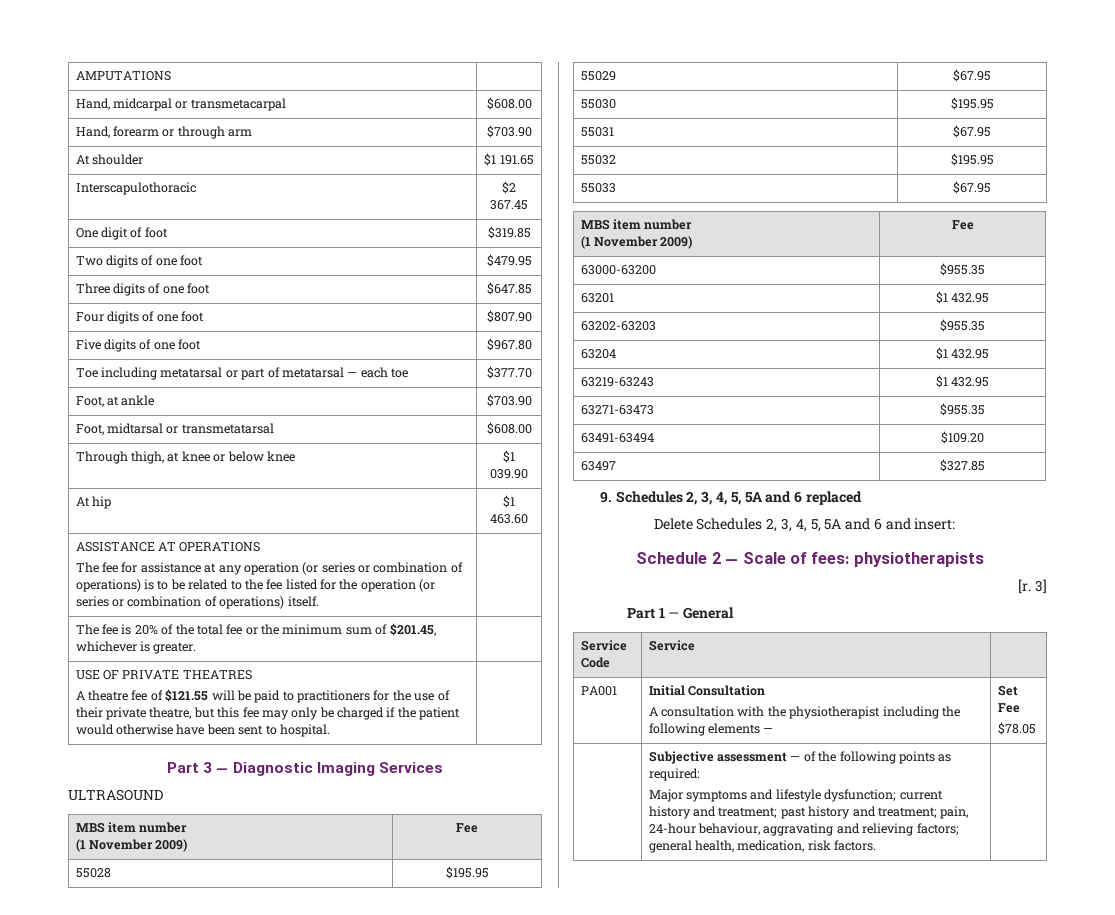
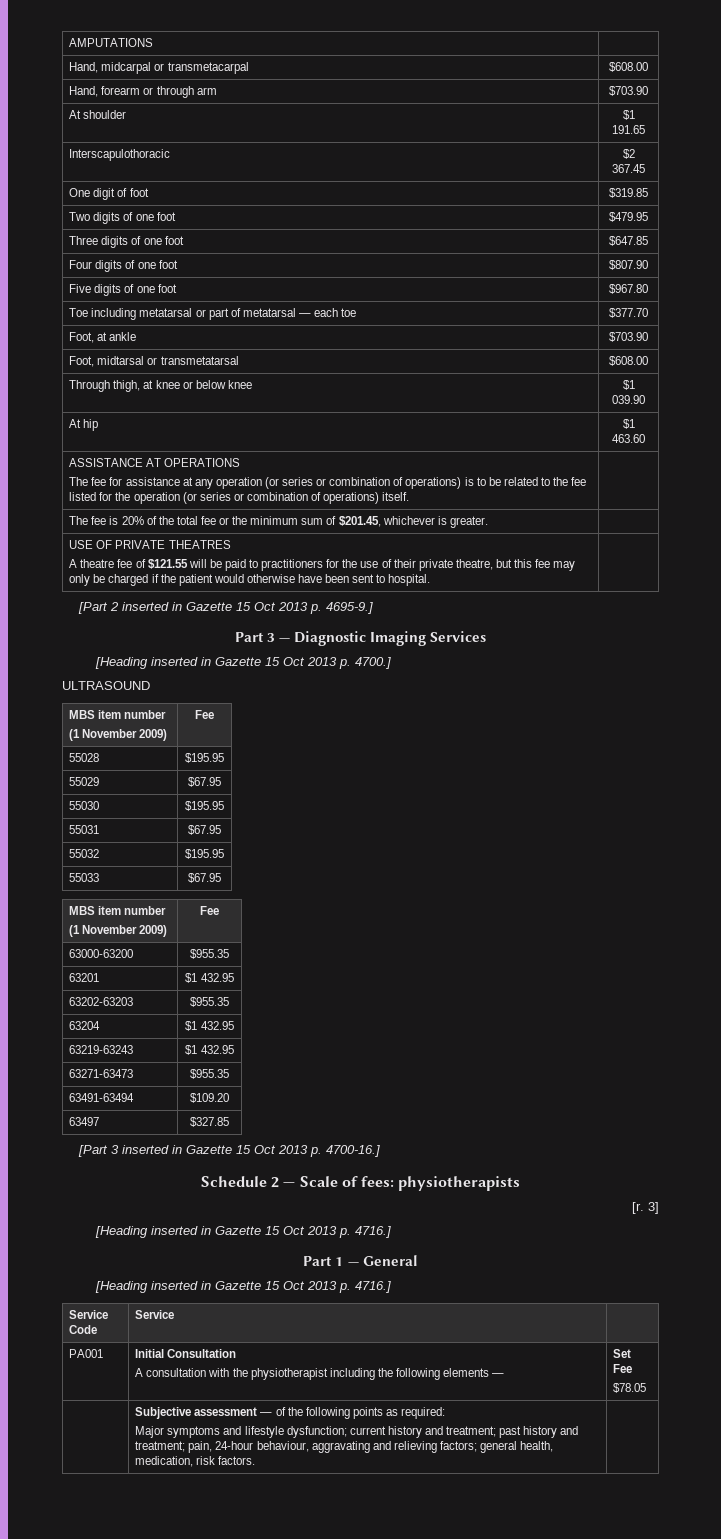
+ [Part 2 inserted in Gazette 15 Oct 2013 p. 4695-9.]
+ [Heading inserted in Gazette 15 Oct 2013 p. 4700.]
- 9. Schedules 2, 3, 4, 5, 5A and 6 replaced
- Delete Schedules 2, 3, 4, 5, 5A and 6 and insert:
+ [Part 3 inserted in Gazette 15 Oct 2013 p. 4700-16.]
  3]
+ [Heading inserted in Gazette 15 Oct 2013 p. 4716.]
  Part 1 — General
+ [Heading inserted in Gazette 15 Oct 2013 p. 4716.]

